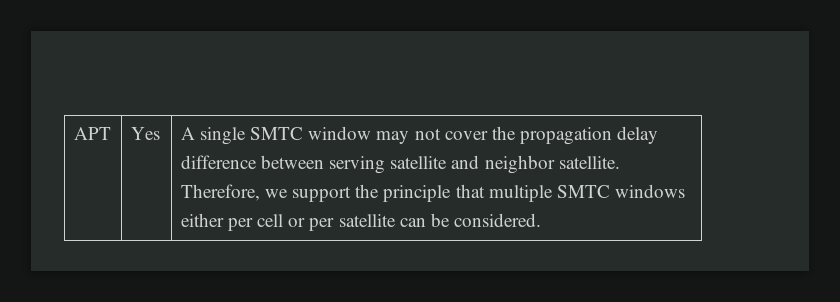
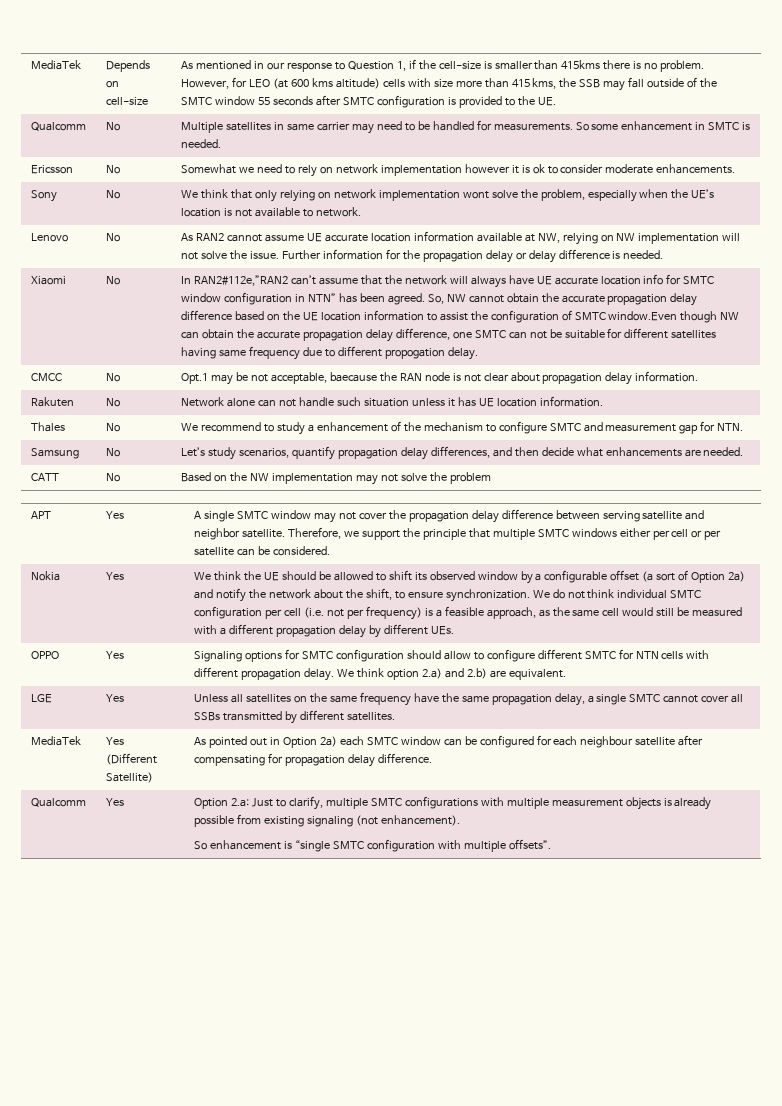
+ MediaTek | Depends on cell-size | As mentioned in our response to Question 1, if the cell-size is smaller than 415kms there is no problem. However, for LEO (at 600 kms altitude) cells with size more than 415 kms, the SSB may fall outside of the SMTC window 55 seconds after SMTC configuration is provided to the UE.
+ Qualcomm | No | Multiple satellites in same carrier may need to be handled for measurements. So some enhancement in SMTC is needed.
+ Ericsson | No | Somewhat we need to rely on network implementation however it is ok to consider moderate enhancements.
+ Sony | No | We think that only relying on network implementation wont solve the problem, especially when the UE’s location is not available to network.
+ Lenovo | No | As RAN2 cannot assume UE accurate location information available at NW, relying on NW implementation will not solve the issue. Further information for the propagation delay or delay difference is needed.
+ Xiaomi | No | In RAN2#112e,”RAN2 can’t assume that the network will always have UE accurate location info for SMTC window configuration in NTN” has been agreed. So, NW cannot obtain the accurate propagation delay difference based on the UE location information to assist the configuration of SMTC window.Even though NW can obtain the accurate propagation delay difference, one SMTC can not be suitable for different satellites having same frequency due to different propogation delay.
+ CMCC | No | Opt.1 may be not acceptable, baecause the RAN node is not clear about propagation delay information.
+ Rakuten | No | Network alone can not handle such situation unless it has UE location information.
+ Thales | No | We recommend to study a enhancement of the mechanism to configure SMTC and measurement gap for NTN.
+ Samsung | No | Let’s study scenarios, quantify propagation delay differences, and then decide what enhancements are needed.
+ CATT | No | Based on the NW implementation may not solve the problem
+ Nokia | Yes | We think the UE should be allowed to shift its observed window by a configurable offset (a sort of Option 2a) and notify the network about the shift, to ensure synchronization. We do not think individual SMTC configuration per cell (i.e. not per frequency) is a feasible approach, as the same cell would still be measured with a different propagation delay by different UEs.
+ OPPO | Yes | Signaling options for SMTC configuration should allow to configure different SMTC for NTN cells with different propagation delay. We think option 2.a) and 2.b) are equivalent.
+ LGE | Yes | Unless all satellites on the same frequency have the same propagation delay, a single SMTC cannot cover all SSBs transmitted by different satellites.
+ MediaTek | Yes (Different Satellite) | As pointed out in Option 2a) each SMTC window can be configured for each neighbour satellite after compensating for propagation delay difference.
+ Qualcomm | Yes | Option 2.a: Just to clarify, multiple SMTC configurations with multiple measurement objects is already possible from existing signaling (not enhancement).
+ So enhancement is “single SMTC configuration with multiple offsets”.

